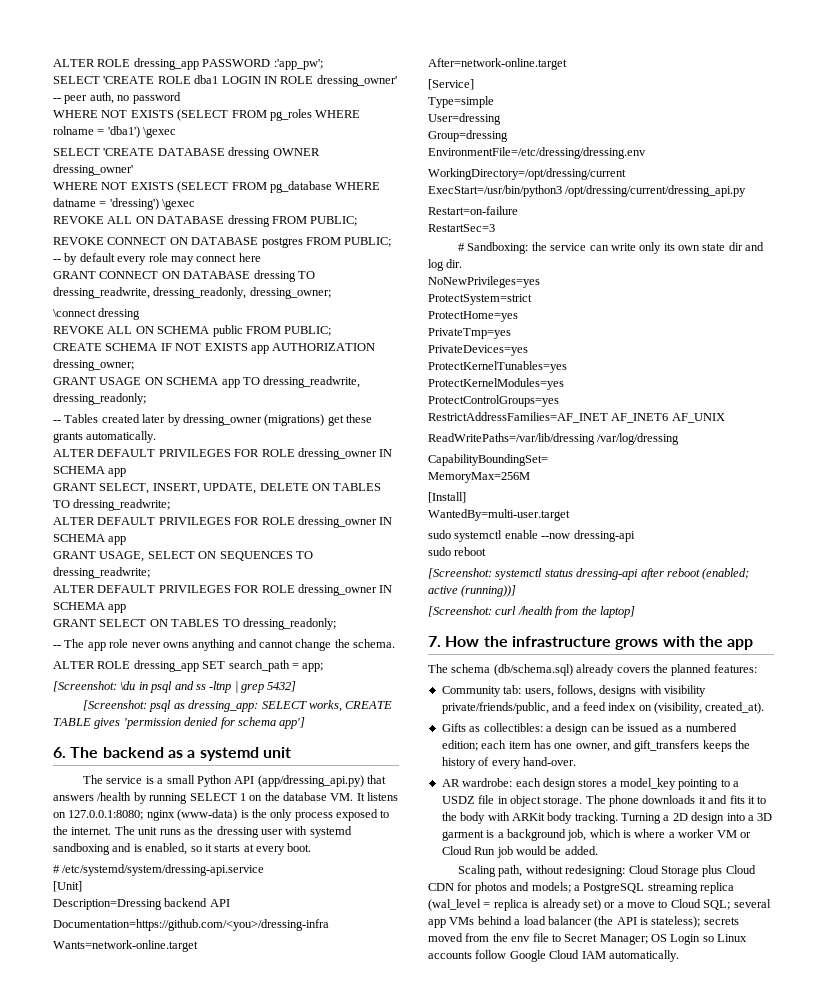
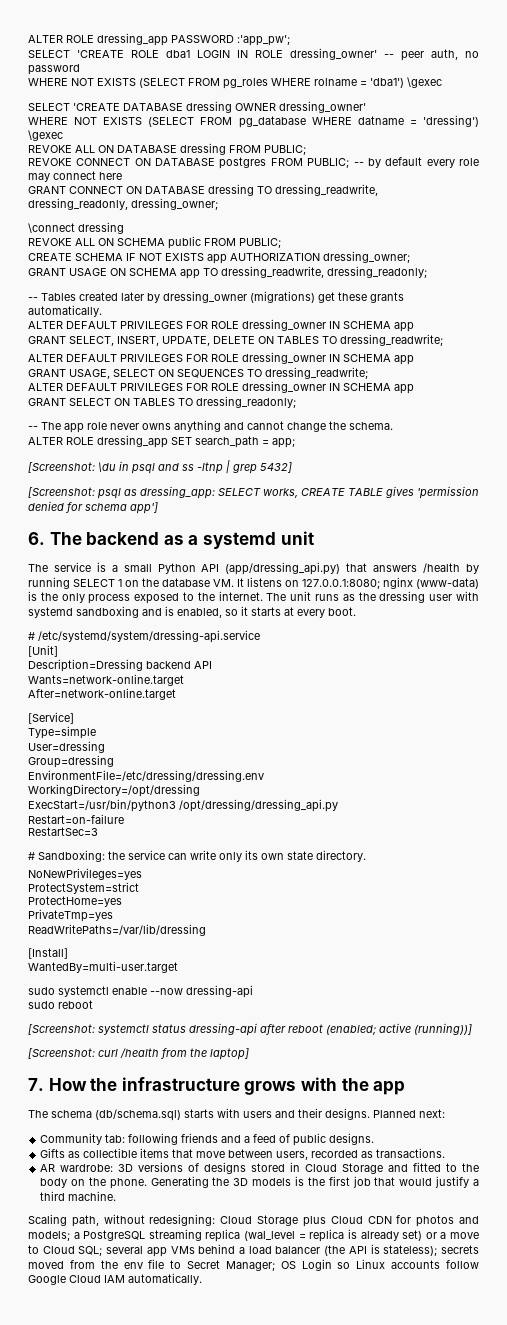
- Documentation=https://github.com/<you>/dressing-infra
- WorkingDirectory=/opt/dressing/current
+ WorkingDirectory=/opt/dressing
- ExecStart=/usr/bin/python3 /opt/dressing/current/dressing_api.py
+ ExecStart=/usr/bin/python3 /opt/dressing/dressing_api.py
- # Sandboxing: the service can write only its own state dir and log dir.
+ # Sandboxing: the service can write only its own state directory.
- PrivateDevices=yes
- ProtectKernelTunables=yes
- ProtectKernelModules=yes
- ProtectControlGroups=yes
- RestrictAddressFamilies=AF_INET AF_INET6 AF_UNIX
- ReadWritePaths=/var/lib/dressing /var/log/dressing
- CapabilityBoundingSet=
- MemoryMax=256M
+ ReadWritePaths=/var/lib/dressing
- The schema (db/schema.sql) already covers the planned features:
- Community tab: users, follows, designs with visibility private/friends/public, and a feed index on (visibility, created_at).
- Gifts as collectibles: a design can be issued as a numbered edition; each item has one owner, and gift_transfers keeps the history of every hand-over.
- AR wardrobe: each design stores a model_key pointing to a USDZ file in object storage. The phone downloads it and fits it to the body with ARKit body tracking. Turning a 2D design into a 3D garment is a background job, which is where a worker VM or Cloud Run job would be added.
+ The schema (db/schema.sql) starts with users and their designs. Planned next:
+ Community tab: following friends and a feed of public designs.
+ Gifts as collectible items that move between users, recorded as transactions.
+ AR wardrobe: 3D versions of designs stored in Cloud Storage and fitted to the body on the phone. Generating the 3D models is the first job that would justify a third machine.

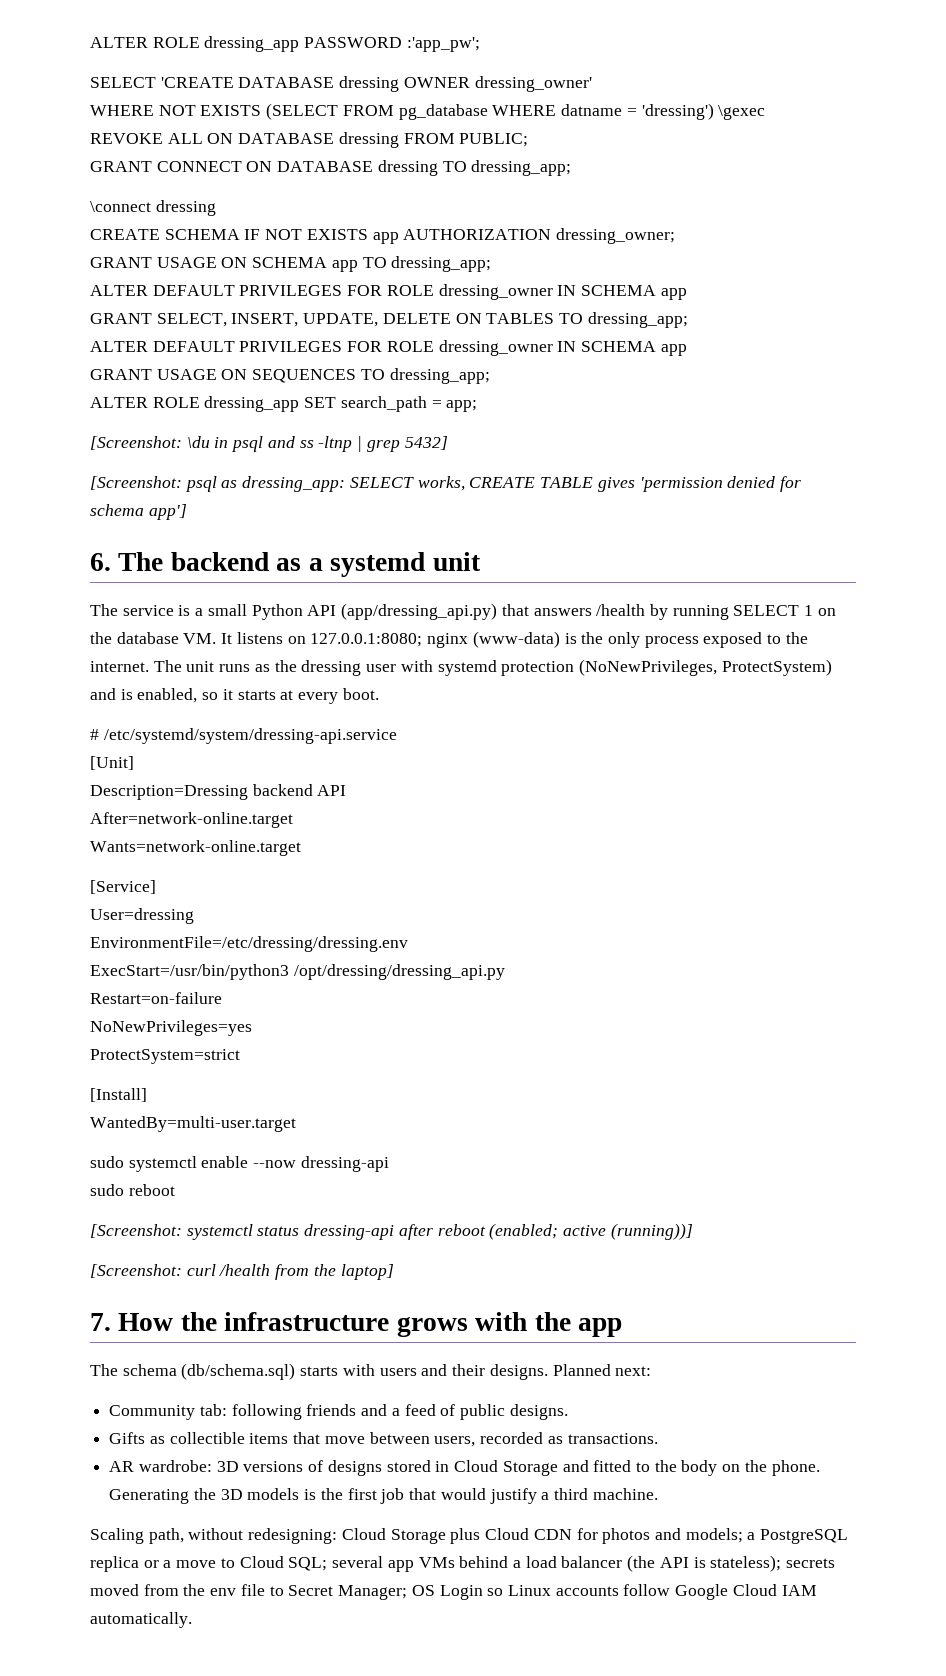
- SELECT 'CREATE ROLE dba1 LOGIN IN ROLE dressing_owner' -- peer auth, no password
- WHERE NOT EXISTS (SELECT FROM pg_roles WHERE rolname = 'dba1') \gexec
- REVOKE CONNECT ON DATABASE postgres FROM PUBLIC; -- by default every role may connect here
- GRANT CONNECT ON DATABASE dressing TO dressing_readwrite, dressing_readonly, dressing_owner;
+ GRANT CONNECT ON DATABASE dressing TO dressing_app;
- REVOKE ALL ON SCHEMA public FROM PUBLIC;
- GRANT USAGE ON SCHEMA app TO dressing_readwrite, dressing_readonly;
- -- Tables created later by dressing_owner (migrations) get these grants automatically.
+ GRANT USAGE ON SCHEMA app TO dressing_app;
- GRANT SELECT, INSERT, UPDATE, DELETE ON TABLES TO dressing_readwrite;
+ GRANT SELECT, INSERT, UPDATE, DELETE ON TABLES TO dressing_app;
- GRANT USAGE, SELECT ON SEQUENCES TO dressing_readwrite;
- ALTER DEFAULT PRIVILEGES FOR ROLE dressing_owner IN SCHEMA app
- GRANT SELECT ON TABLES TO dressing_readonly;
- -- The app role never owns anything and cannot change the schema.
+ GRANT USAGE ON SEQUENCES TO dressing_app;
- The unit runs as the dressing user with systemd sandboxing and is enabled, so it starts at every boot.
+ The unit runs as the dressing user with systemd protection (NoNewPrivileges, ProtectSystem) and is enabled, so it starts at every boot.
+ After=network-online.target
- After=network-online.target
- Type=simple
- Group=dressing
- WorkingDirectory=/opt/dressing
- RestartSec=3
- # Sandboxing: the service can write only its own state directory.
- ProtectHome=yes
- PrivateTmp=yes
- ReadWritePaths=/var/lib/dressing
- Scaling path, without redesigning: Cloud Storage plus Cloud CDN for photos and models; a PostgreSQL streaming replica (wal_level = replica is already set) or a move to Cloud SQL; several app VMs behind a load balancer (the API is stateless); secrets moved from the env file to Secret Manager; OS Login so Linux accounts follow Google Cloud IAM automatically.
+ Scaling path, without redesigning: Cloud Storage plus Cloud CDN for photos and models; a PostgreSQL replica or a move to Cloud SQL; several app VMs behind a load balancer (the API is stateless); secrets moved from the env file to Secret Manager; OS Login so Linux accounts follow Google Cloud IAM automatically.

